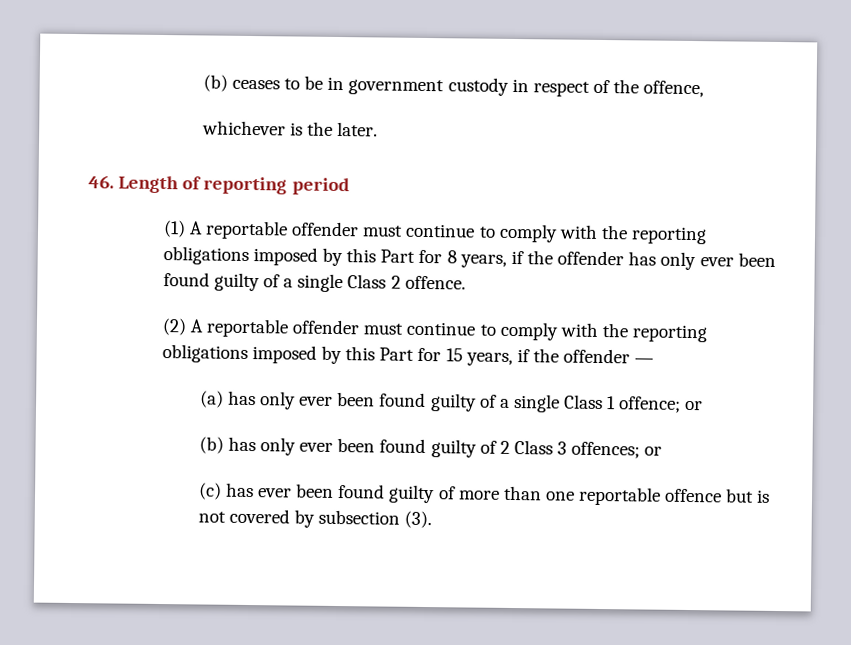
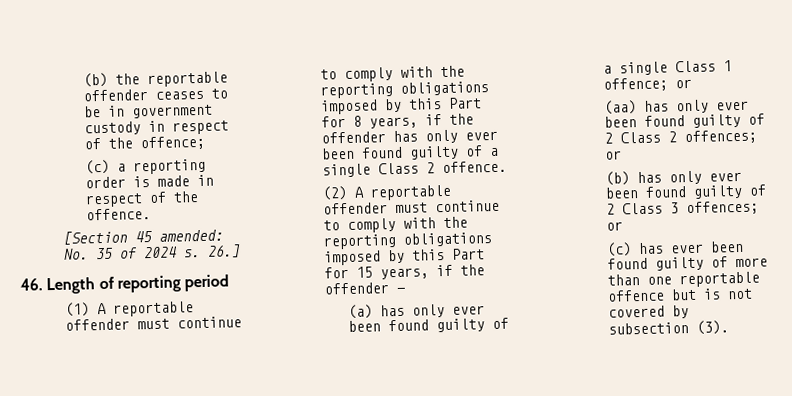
- (b) ceases to be in government custody in respect of the offence,
- whichever is the later.
+ (b) the reportable offender ceases to be in government custody in respect of the offence;
+ (c) a reporting order is made in respect of the offence.
+ [Section 45 amended: No. 35 of 2024 s. 26.]
+ (aa) has only ever been found guilty of 2 Class 2 offences; or

